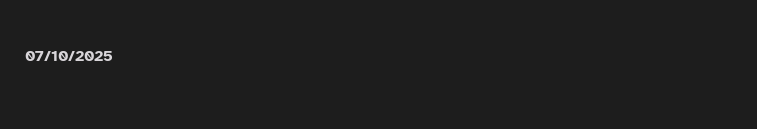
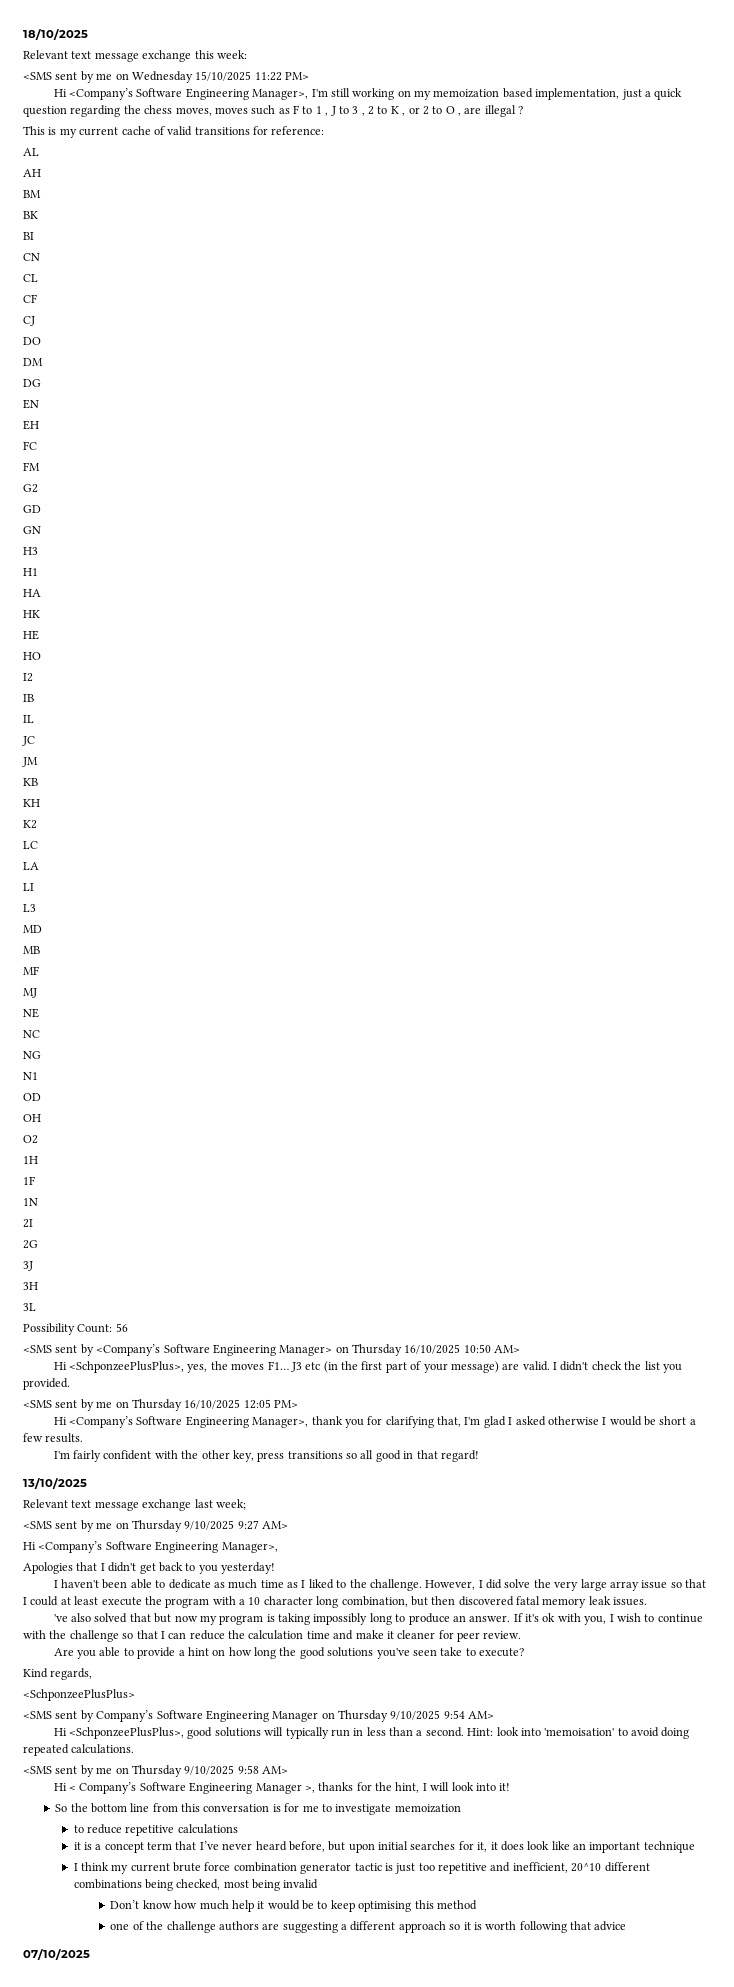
+ 18/10/2025
+ Relevant text message exchange this week:
+ <SMS sent by me on Wednesday 15/10/2025 11:22 PM>
+ Hi <Company’s Software Engineering Manager>, I'm still working on my memoization based implementation, just a quick question regarding the chess moves, moves such as F to 1 , J to 3 , 2 to K , or 2 to O , are illegal ?
+ This is my current cache of valid transitions for reference:
+ AL
+ AH
+ BM
+ BK
+ BI
+ CN
+ CL
+ CF
+ CJ
+ DO
+ DM
+ DG
+ EN
+ EH
+ FC
+ FM
+ G2
+ GD
+ GN
+ H3
+ H1
+ HA
+ HK
+ HE
+ HO
+ I2
+ IB
+ IL
+ JC
+ JM
+ KB
+ KH
+ K2
+ LC
+ LA
+ LI
+ L3
+ MD
+ MB
+ MF
+ MJ
+ NE
+ NC
+ NG
+ N1
+ OD
+ OH
+ O2
+ 1H
+ 1F
+ 1N
+ 2I
+ 2G
+ 3J
+ 3H
+ 3L
+ Possibility Count: 56
+ <SMS sent by <Company’s Software Engineering Manager> on Thursday 16/10/2025 10:50 AM>
+ Hi <SchponzeePlusPlus>, yes, the moves F1… J3 etc (in the first part of your message) are valid. I didn't check the list you provided.
+ <SMS sent by me on Thursday 16/10/2025 12:05 PM>
+ Hi <Company’s Software Engineering Manager>, thank you for clarifying that, I'm glad I asked otherwise I would be short a few results.
+ I'm fairly confident with the other key, press transitions so all good in that regard!
+ 13/10/2025
+ Relevant text message exchange last week;
+ <SMS sent by me on Thursday 9/10/2025 9:27 AM>
+ Hi <Company’s Software Engineering Manager>,
+ Apologies that I didn't get back to you yesterday!
+ I haven't been able to dedicate as much time as I liked to the challenge. However, I did solve the very large array issue so that I could at least execute the program with a 10 character long combination, but then discovered fatal memory leak issues.
+ 've also solved that but now my program is taking impossibly long to produce an answer. If it's ok with you, I wish to continue with the challenge so that I can reduce the calculation time and make it cleaner for peer review.
+ Are you able to provide a hint on how long the good solutions you've seen take to execute?
+ Kind regards,
+ <SchponzeePlusPlus>
+ <SMS sent by Company’s Software Engineering Manager on Thursday 9/10/2025 9:54 AM>
+ Hi <SchponzeePlusPlus>, good solutions will typically run in less than a second. Hint: look into 'memoisation' to avoid doing repeated calculations.
+ <SMS sent by me on Thursday 9/10/2025 9:58 AM>
+ Hi < Company’s Software Engineering Manager >, thanks for the hint, I will look into it!
+ So the bottom line from this conversation is for me to investigate memoization
+ to reduce repetitive calculations
+ it is a concept term that I’ve never heard before, but upon initial searches for it, it does look like an important technique
+ I think my current brute force combination generator tactic is just too repetitive and inefficient, 20^10 different combinations being checked, most being invalid
+ Don’t know how much help it would be to keep optimising this method
+ one of the challenge authors are suggesting a different approach so it is worth following that advice

